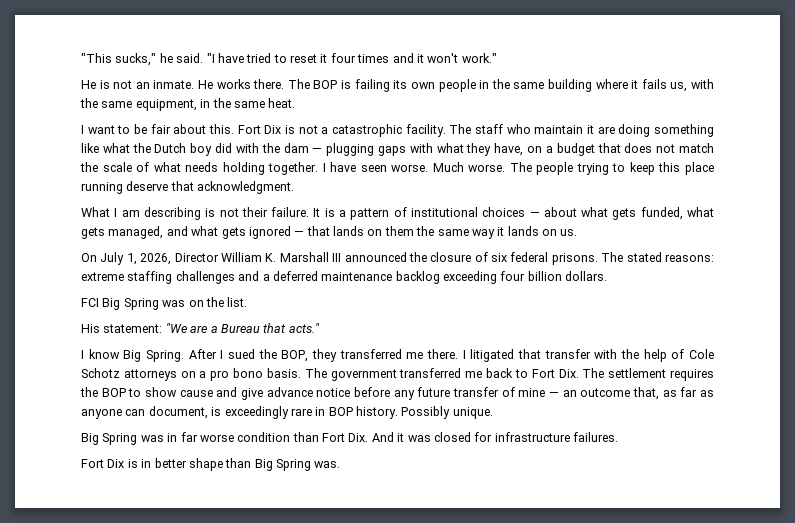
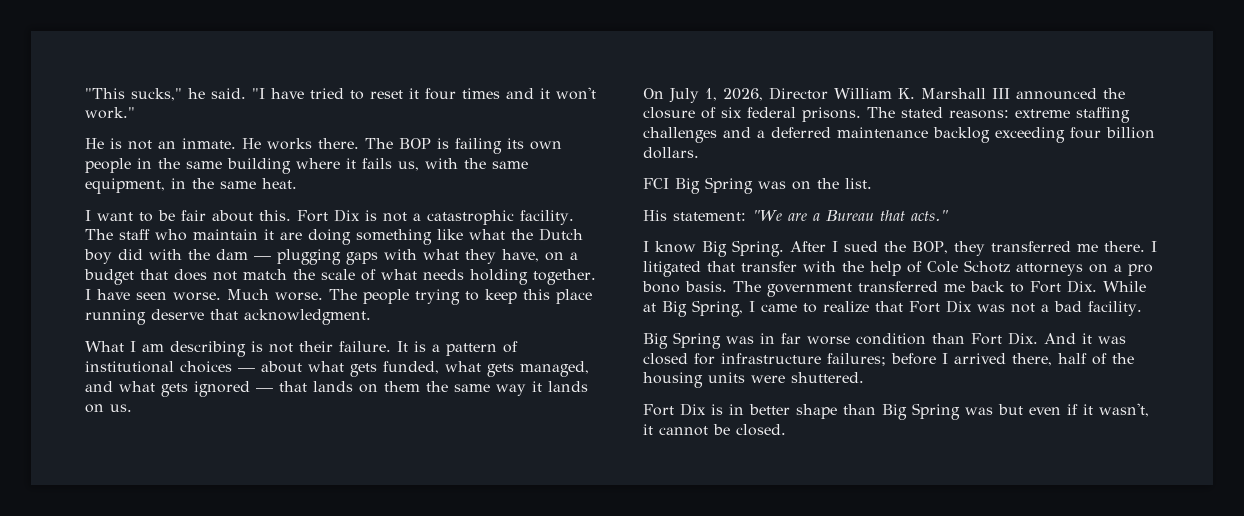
- The government transferred me back to Fort Dix. The settlement requires the BOP to show cause and give advance notice before any future transfer of mine — an outcome that, as far as anyone can document, is exceedingly rare in BOP history. Possibly unique.
+ The government transferred me back to Fort Dix. While at Big Spring, I came to realize that Fort Dix was not a bad facility.
- Big Spring was in far worse condition than Fort Dix. And it was closed for infrastructure failures.
+ Big Spring was in far worse condition than Fort Dix. And it was closed for infrastructure failures; before I arrived there, half of the housing units were shuttered.
- Fort Dix is in better shape than Big Spring was.
+ Fort Dix is in better shape than Big Spring was but even if it wasn't, it cannot be closed.

